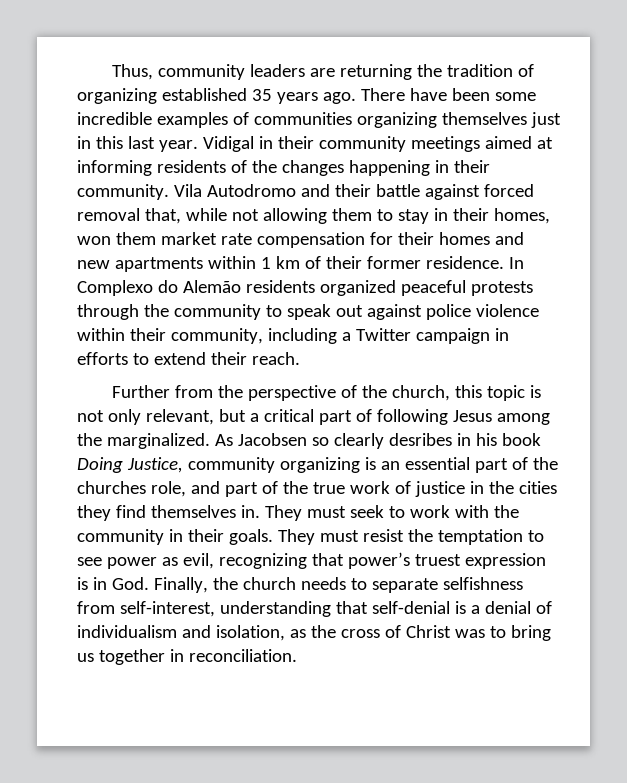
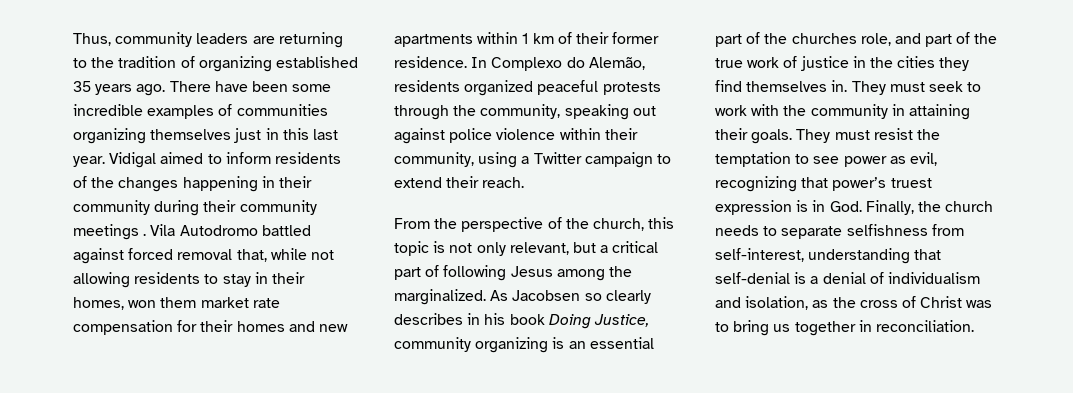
- Thus, community leaders are returning the tradition of organizing established 35 years ago.
+ Thus, community leaders are returning to the tradition of organizing established 35 years ago.
- Vidigal in their community meetings aimed at informing residents of the changes happening in their community. Vila Autodromo and their battle against forced removal that, while not allowing them to stay in their homes, won them market rate compensation for their homes and new apartments within 1 km of their former residence.
+ Vidigal aimed to inform residents of the changes happening in their community during their community meetings . Vila Autodromo battled against forced removal that, while not allowing residents to stay in their homes, won them market rate compensation for their homes and new apartments within 1 km of their former residence.
- In Complexo do Alemão residents organized peaceful protests through the community to speak out against police violence within their community, including a Twitter campaign in efforts to extend their reach.
+ In Complexo do Alemão, residents organized peaceful protests through the community, speaking out against police violence within their community, using a Twitter campaign to extend their reach.
- Further from the perspective of the church, this topic is not only relevant, but a critical part of following Jesus among the marginalized.
+ From the perspective of the church, this topic is not only relevant, but a critical part of following Jesus among the marginalized.
- As Jacobsen so clearly desribes in his book Doing Justice, community organizing is an essential part of the churches role, and part of the true work of justice in the cities they find themselves in.
+ As Jacobsen so clearly describes in his book Doing Justice, community organizing is an essential part of the churches role, and part of the true work of justice in the cities they find themselves in.
- They must seek to work with the community in their goals.
+ They must seek to work with the community in attaining their goals.

